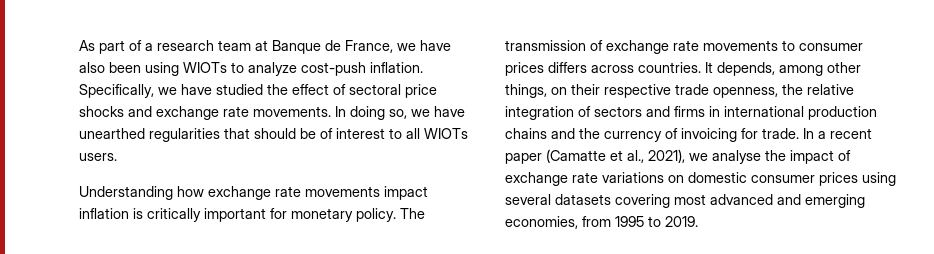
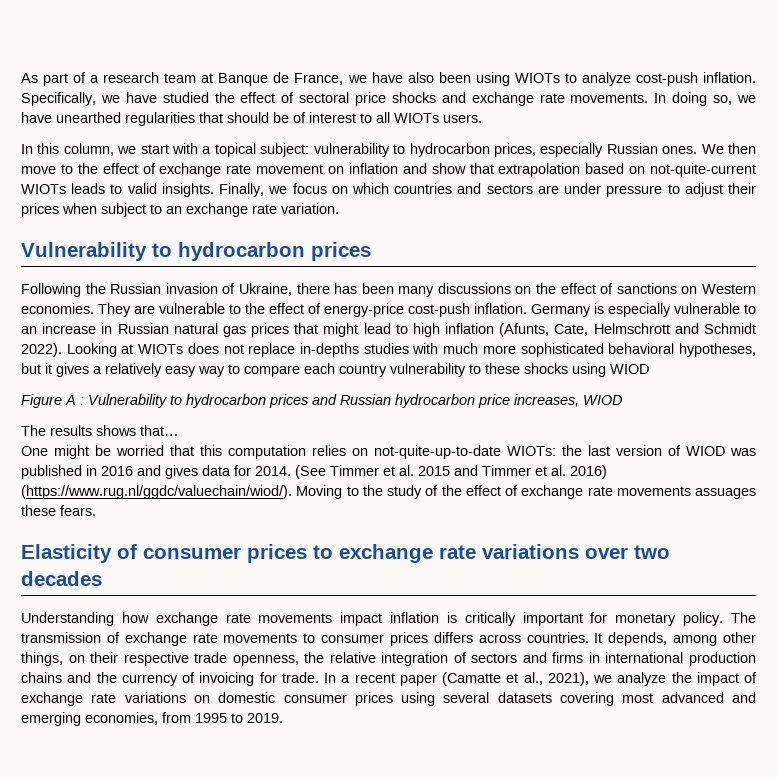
+ In this column, we start with a topical subject: vulnerability to hydrocarbon prices, especially Russian ones. We then move to the effect of exchange rate movement on inflation and show that extrapolation based on not-quite-current WIOTs leads to valid insights. Finally, we focus on which countries and sectors are under pressure to adjust their prices when subject to an exchange rate variation.
+ Vulnerability to hydrocarbon prices
+ Following the Russian invasion of Ukraine, there has been many discussions on the effect of sanctions on Western economies. They are vulnerable to the effect of energy-price cost-push inflation. Germany is especially vulnerable to an increase in Russian natural gas prices that might lead to high inflation (Afunts, Cate, Helmschrott and Schmidt 2022). Looking at WIOTs does not replace in-depths studies with much more sophisticated behavioral hypotheses, but it gives a relatively easy way to compare each country vulnerability to these shocks using WIOD
+ Figure A : Vulnerability to hydrocarbon prices and Russian hydrocarbon price increases, WIOD
+ The results shows that…
+ One might be worried that this computation relies on not-quite-up-to-date WIOTs: the last version of WIOD was published in 2016 and gives data for 2014. (See Timmer et al. 2015 and Timmer et al. 2016) (https://www.rug.nl/ggdc/valuechain/wiod/). Moving to the study of the effect of exchange rate movements assuages these fears.
+ Elasticity of consumer prices to exchange rate variations over two decades
- In a recent paper (Camatte et al., 2021), we analyse the impact of exchange rate variations on domestic consumer prices using several datasets covering most advanced and emerging economies, from 1995 to 2019.
+ In a recent paper (Camatte et al., 2021), we analyze the impact of exchange rate variations on domestic consumer prices using several datasets covering most advanced and emerging economies, from 1995 to 2019.

